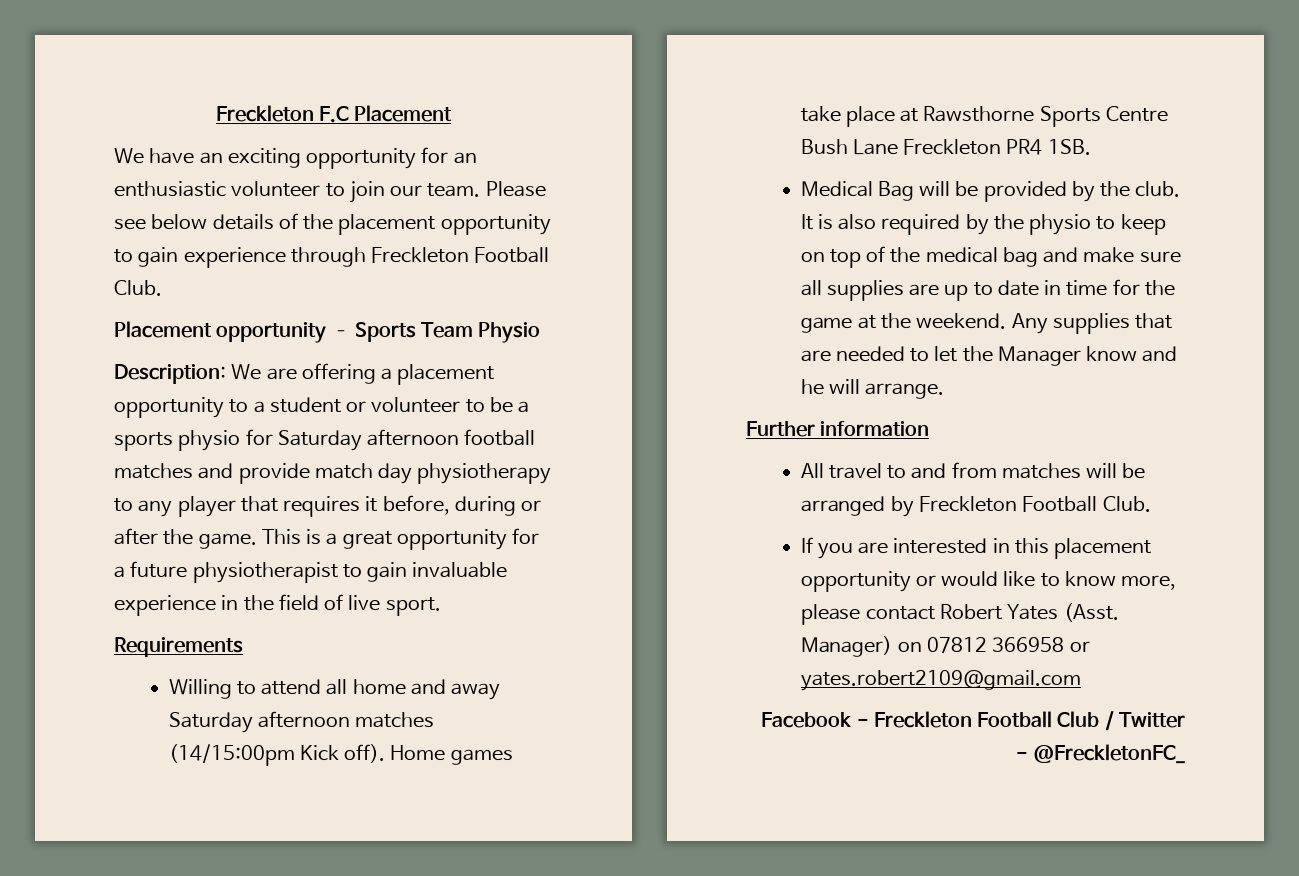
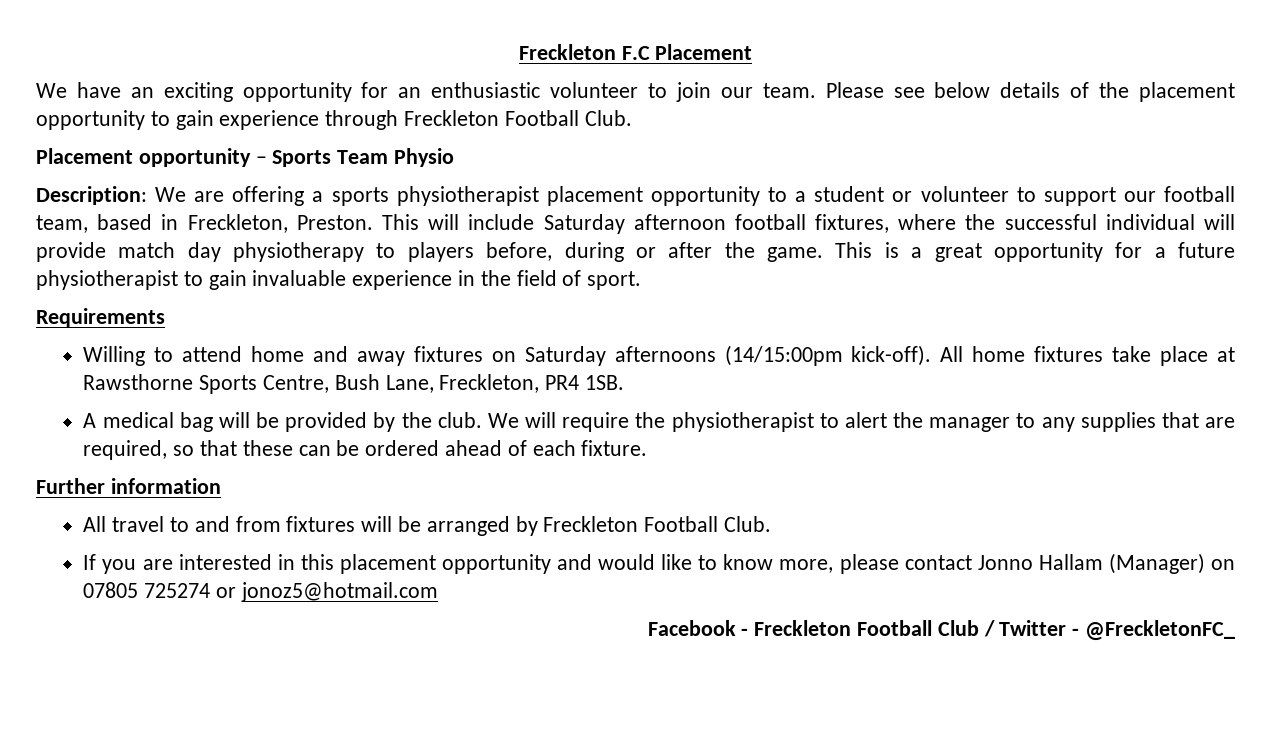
- Description: We are offering a placement opportunity to a student or volunteer to be a sports physio for Saturday afternoon football matches and provide match day physiotherapy to any player that requires it before, during or after the game.
+ Description: We are offering a sports physiotherapist placement opportunity to a student or volunteer to support our football team, based in Freckleton, Preston. This will include Saturday afternoon football fixtures, where the successful individual will provide match day physiotherapy to players before, during or after the game.
- This is a great opportunity for a future physiotherapist to gain invaluable experience in the field of live sport.
+ This is a great opportunity for a future physiotherapist to gain invaluable experience in the field of sport.
- Willing to attend all home and away Saturday afternoon matches (14/15:00pm Kick off). Home games take place at Rawsthorne Sports Centre Bush Lane Freckleton PR4 1SB.
+ Willing to attend home and away fixtures on Saturday afternoons (14/15:00pm kick-off). All home fixtures take place at Rawsthorne Sports Centre, Bush Lane, Freckleton, PR4 1SB.
- Medical Bag will be provided by the club.
+ A medical bag will be provided by the club.
- It is also required by the physio to keep on top of the medical bag and make sure all supplies are up to date in time for the game at the weekend. Any supplies that are needed to let the Manager know and he will arrange.
+ We will require the physiotherapist to alert the manager to any supplies that are required, so that these can be ordered ahead of each fixture.
- All travel to and from matches will be arranged by Freckleton Football Club.
+ All travel to and from fixtures will be arranged by Freckleton Football Club.
- If you are interested in this placement opportunity or would like to know more, please contact Robert Yates (Asst. Manager) on 07812 366958 or yates.robert2109@gmail.com
+ If you are interested in this placement opportunity and would like to know more, please contact Jonno Hallam (Manager) on 07805 725274 or jonoz5@hotmail.com

